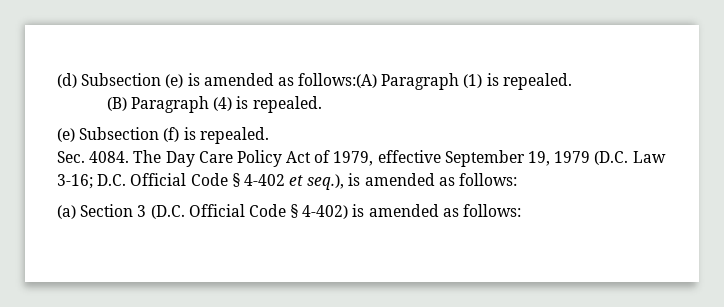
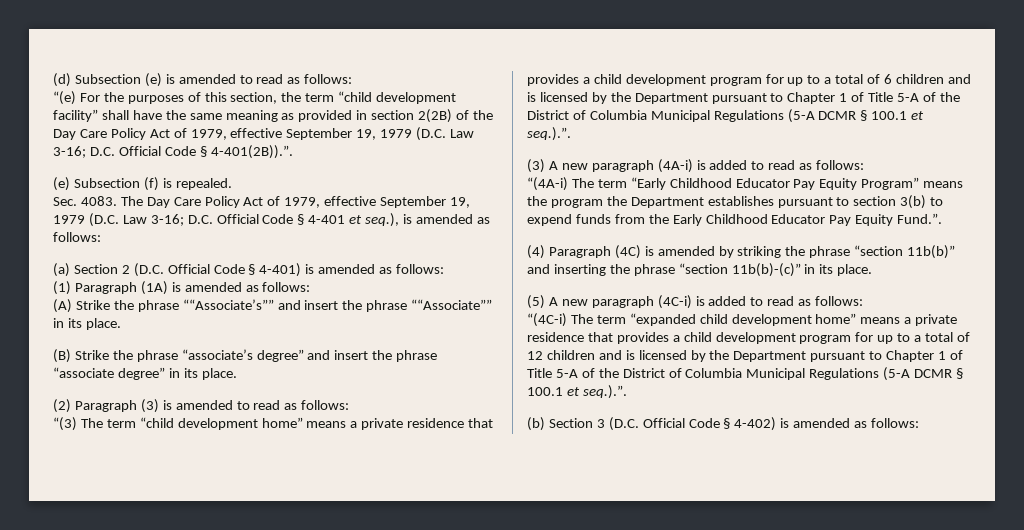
- (d) Subsection (e) is amended as follows:(A) Paragraph (1) is repealed.
- (B) Paragraph (4) is repealed.
+ (d) Subsection (e) is amended to read as follows:
+ “(e) For the purposes of this section, the term “child development facility” shall have the same meaning as provided in section 2(2B) of the Day Care Policy Act of 1979, effective September 19, 1979 (D.C. Law 3-16; D.C. Official Code § 4-401(2B)).”.
- Sec. 4084.
+ Sec. 4083.
- The Day Care Policy Act of 1979, effective September 19, 1979 (D.C. Law 3-16; D.C. Official Code § 4-402 et seq.), is amended as follows:
+ The Day Care Policy Act of 1979, effective September 19, 1979 (D.C. Law 3-16; D.C. Official Code § 4-401 et seq.), is amended as follows:
- (a) Section 3 (D.C. Official Code § 4-402) is amended as follows:
+ (a) Section 2 (D.C. Official Code § 4-401) is amended as follows:
+ (1) Paragraph (1A) is amended as follows:
+ (A) Strike the phrase ““Associate’s”” and insert the phrase ““Associate”” in its place.
+ (B) Strike the phrase “associate’s degree” and insert the phrase “associate degree” in its place.
+ (2) Paragraph (3) is amended to read as follows:
+ “(3) The term “child development home” means a private residence that provides a child development program for up to a total of 6 children and is licensed by the Department pursuant to Chapter 1 of Title 5-A of the District of Columbia Municipal Regulations (5-A DCMR § 100.1 et seq.).”.
+ (3) A new paragraph (4A-i) is added to read as follows:
+ “(4A-i) The term “Early Childhood Educator Pay Equity Program” means the program the Department establishes pursuant to section 3(b) to expend funds from the Early Childhood Educator Pay Equity Fund.”.
+ (4) Paragraph (4C) is amended by striking the phrase “section 11b(b)” and inserting the phrase “section 11b(b)-(c)” in its place.
+ (5) A new paragraph (4C-i) is added to read as follows:
+ “(4C-i) The term “expanded child development home” means a private residence that provides a child development program for up to a total of 12 children and is licensed by the Department pursuant to Chapter 1 of Title 5-A of the District of Columbia Municipal Regulations (5-A DCMR § 100.1 et seq.).”.
+ (b) Section 3 (D.C. Official Code § 4-402) is amended as follows:

